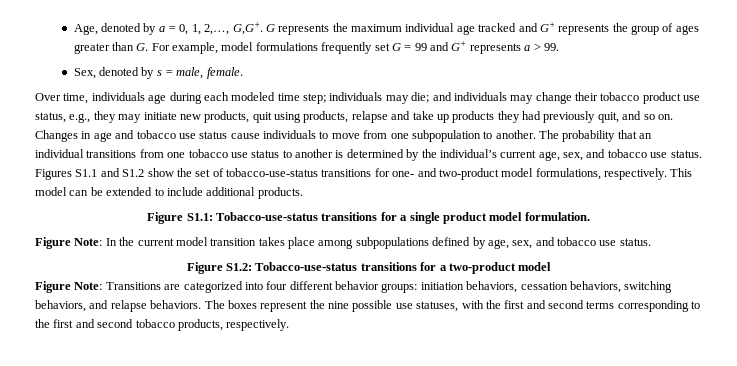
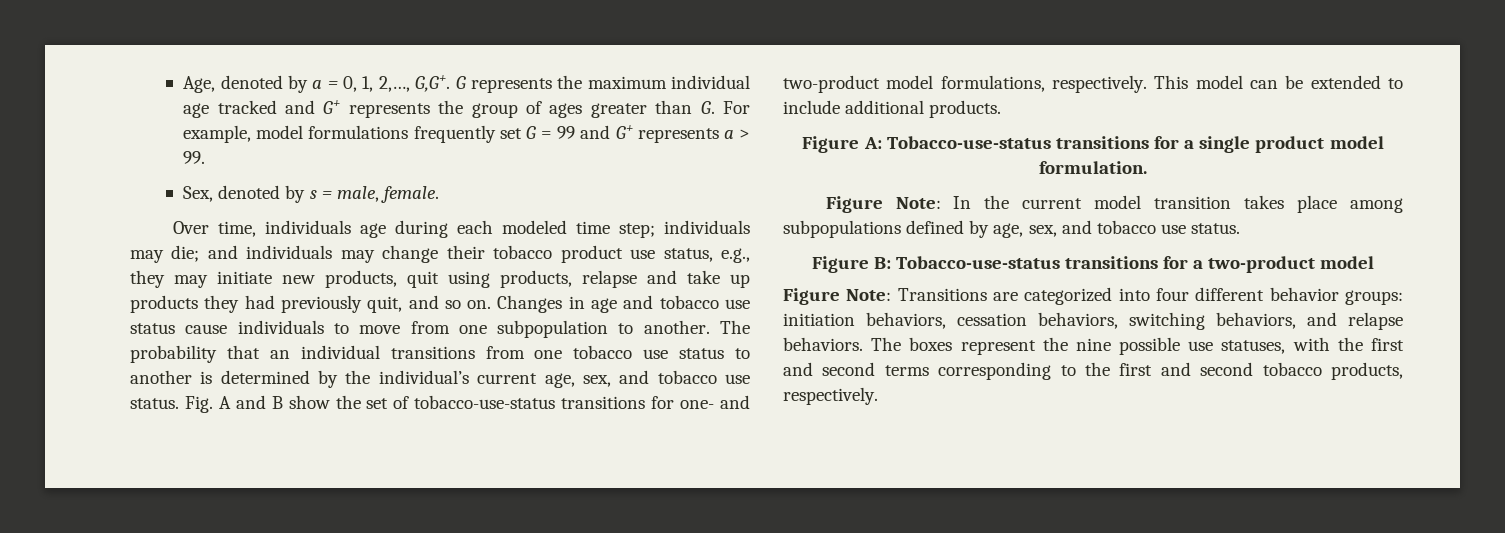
- Figures S1.1 and S1.2 show the set of tobacco-use-status transitions for one- and two-product model formulations, respectively.
+ Fig. A and B show the set of tobacco-use-status transitions for one- and two-product model formulations, respectively.
- Figure S1.1: Tobacco-use-status transitions for a single product model formulation.
+ Figure A: Tobacco-use-status transitions for a single product model formulation.
- Figure S1.2: Tobacco-use-status transitions for a two-product model
+ Figure B: Tobacco-use-status transitions for a two-product model

